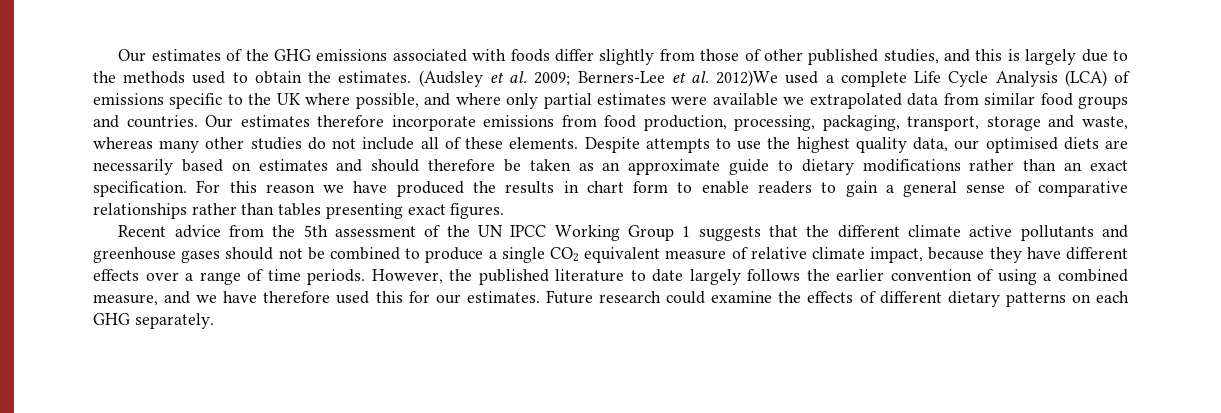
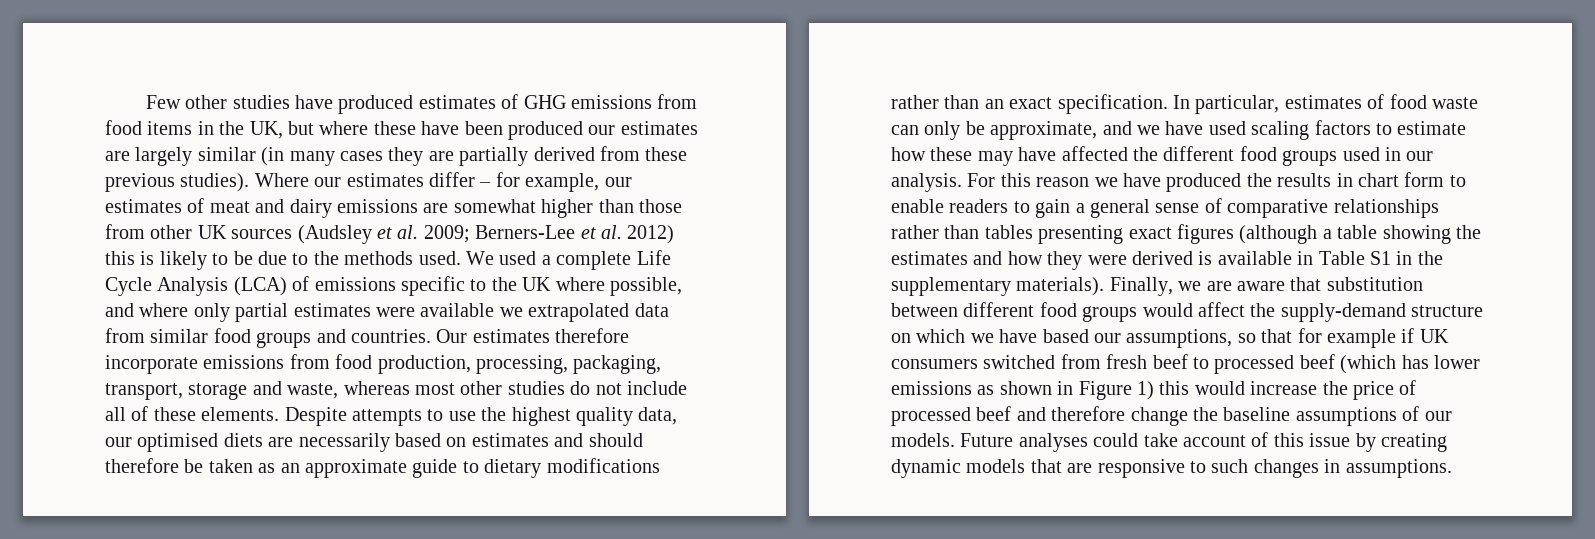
- Our estimates of the GHG emissions associated with foods differ slightly from those of other published studies, and this is largely due to the methods used to obtain the estimates. (Audsley et al. 2009; Berners-Lee et al. 2012)We used a complete Life Cycle Analysis (LCA) of emissions specific to the UK where possible, and where only partial estimates were available we extrapolated data from similar food groups and countries.
+ Few other studies have produced estimates of GHG emissions from food items in the UK, but where these have been produced our estimates are largely similar (in many cases they are partially derived from these previous studies). Where our estimates differ – for example, our estimates of meat and dairy emissions are somewhat higher than those from other UK sources (Audsley et al. 2009; Berners-Lee et al. 2012) this is likely to be due to the methods used. We used a complete Life Cycle Analysis (LCA) of emissions specific to the UK where possible, and where only partial estimates were available we extrapolated data from similar food groups and countries.
- Our estimates therefore incorporate emissions from food production, processing, packaging, transport, storage and waste, whereas many other studies do not include all of these elements.
+ Our estimates therefore incorporate emissions from food production, processing, packaging, transport, storage and waste, whereas most other studies do not include all of these elements.
+ In particular, estimates of food waste can only be approximate, and we have used scaling factors to estimate how these may have affected the different food groups used in our analysis.
- For this reason we have produced the results in chart form to enable readers to gain a general sense of comparative relationships rather than tables presenting exact figures.
- Recent advice from the 5th assessment of the UN IPCC Working Group 1 suggests that the different climate active pollutants and greenhouse gases should not be combined to produce a single CO2 equivalent measure of relative climate impact, because they have different effects over a range of time periods. However, the published literature to date largely follows the earlier convention of using a combined measure, and we have therefore used this for our estimates. Future research could examine the effects of different dietary patterns on each GHG separately.
+ For this reason we have produced the results in chart form to enable readers to gain a general sense of comparative relationships rather than tables presenting exact figures (although a table showing the estimates and how they were derived is available in Table S1 in the supplementary materials). Finally, we are aware that substitution between different food groups would affect the supply-demand structure on which we have based our assumptions, so that for example if UK consumers switched from fresh beef to processed beef (which has lower emissions as shown in Figure 1) this would increase the price of processed beef and therefore change the baseline assumptions of our models. Future analyses could take account of this issue by creating dynamic models that are responsive to such changes in assumptions.

